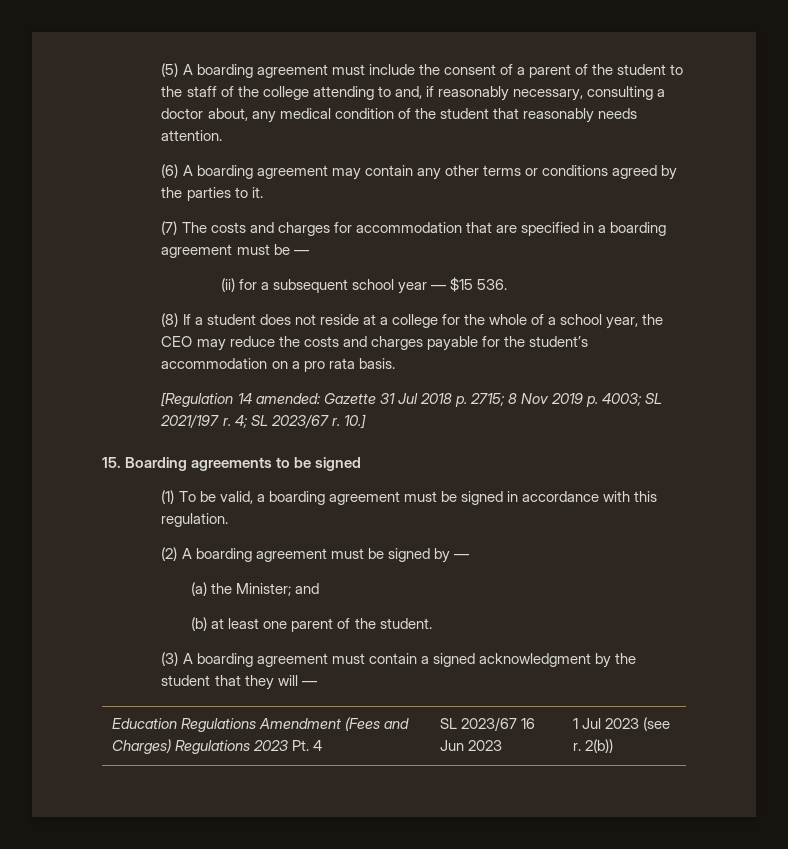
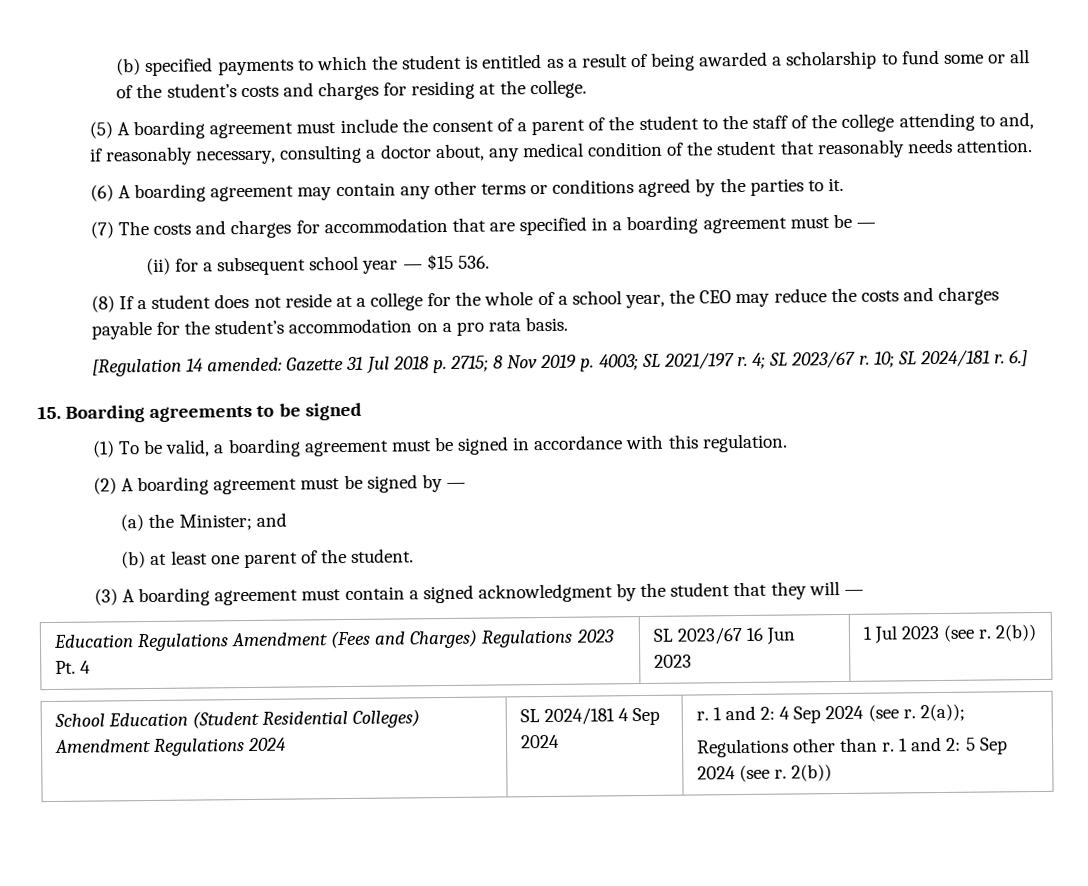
+ (b) specified payments to which the student is entitled as a result of being awarded a scholarship to fund some or all of the student’s costs and charges for residing at the college.
- 10.]
+ 10; SL 2024/181 r. 6.]
+ School Education (Student Residential Colleges) Amendment Regulations 2024 | SL 2024/181 4 Sep 2024 | r. 1 and 2: 4 Sep 2024 (see r. 2(a));
+ Regulations other than r. 1 and 2: 5 Sep 2024 (see r. 2(b))

